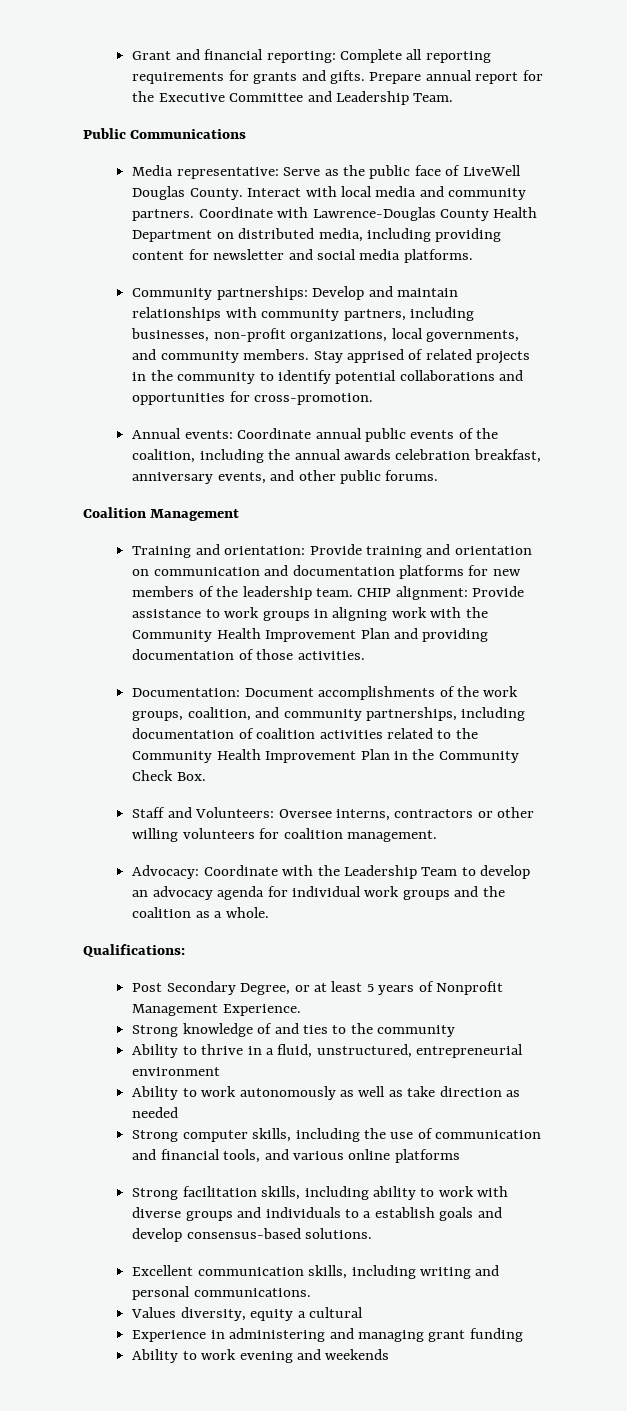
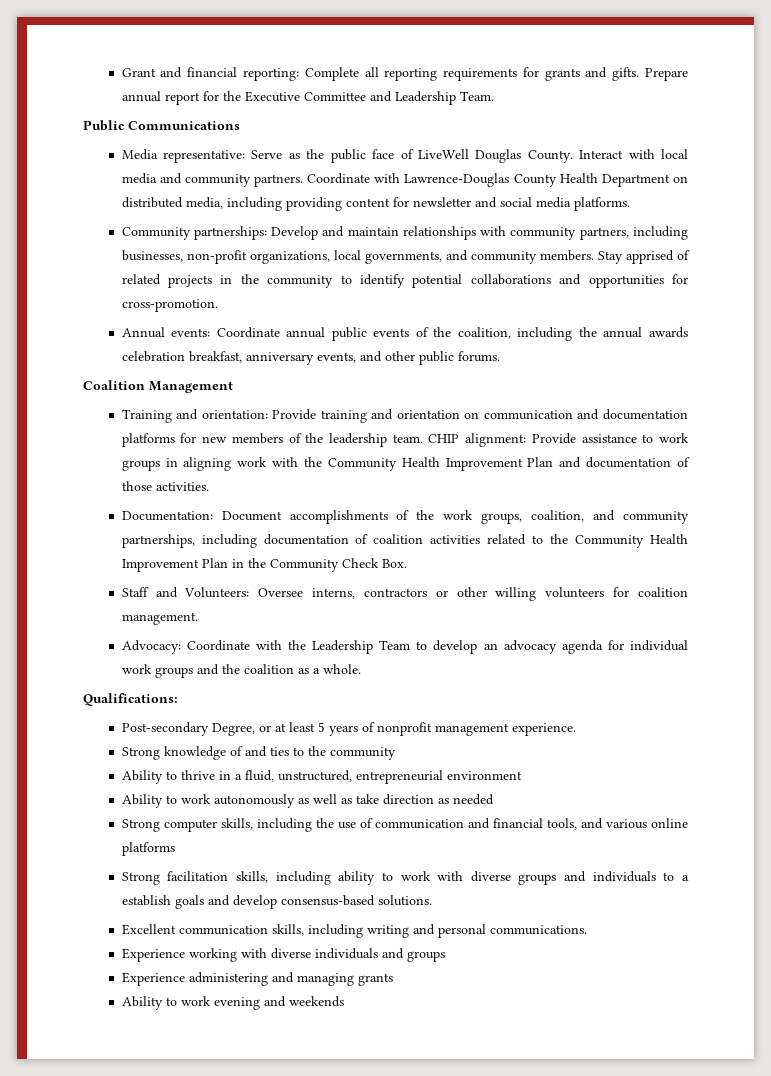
- CHIP alignment: Provide assistance to work groups in aligning work with the Community Health Improvement Plan and providing documentation of those activities.
+ CHIP alignment: Provide assistance to work groups in aligning work with the Community Health Improvement Plan and documentation of those activities.
- Post Secondary Degree, or at least 5 years of Nonprofit Management Experience.
+ Post-secondary Degree, or at least 5 years of nonprofit management experience.
- Values diversity, equity a cultural
- Experience in administering and managing grant funding
+ Experience working with diverse individuals and groups
+ Experience administering and managing grants

